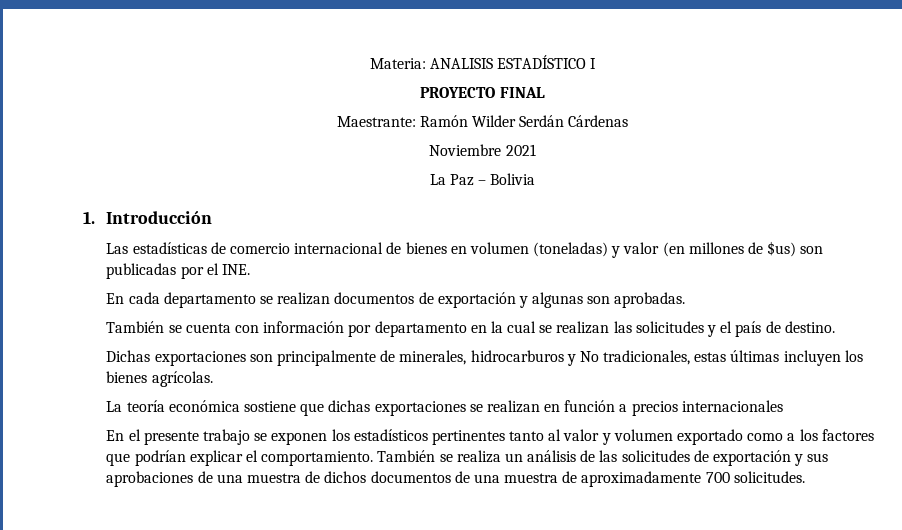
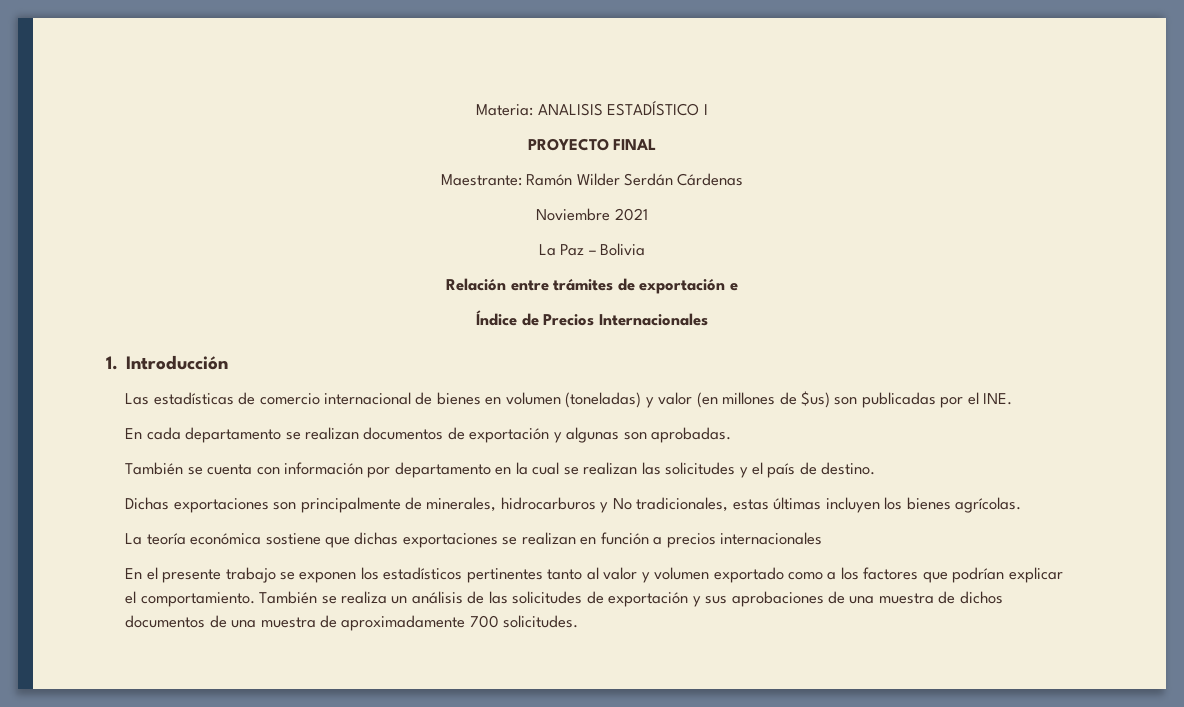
+ Relación entre trámites de exportación e
+ Índice de Precios Internacionales

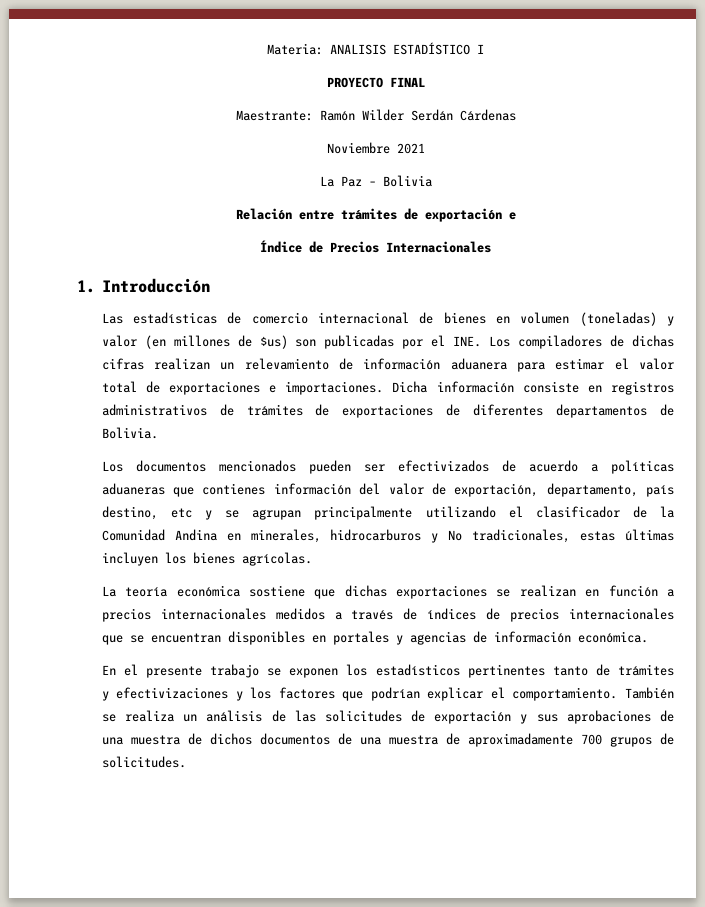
- Las estadísticas de comercio internacional de bienes en volumen (toneladas) y valor (en millones de $us) son publicadas por el INE.
- En cada departamento se realizan documentos de exportación y algunas son aprobadas.
- También se cuenta con información por departamento en la cual se realizan las solicitudes y el país de destino.
- Dichas exportaciones son principalmente de minerales, hidrocarburos y No tradicionales, estas últimas incluyen los bienes agrícolas.
+ Las estadísticas de comercio internacional de bienes en volumen (toneladas) y valor (en millones de $us) son publicadas por el INE. Los compiladores de dichas cifras realizan un relevamiento de información aduanera para estimar el valor total de exportaciones e importaciones. Dicha información consiste en registros administrativos de trámites de exportaciones de diferentes departamentos de Bolivia.
+ Los documentos mencionados pueden ser efectivizados de acuerdo a políticas aduaneras que contienes información del valor de exportación, departamento, país destino, etc y se agrupan principalmente utilizando el clasificador de la Comunidad Andina en minerales, hidrocarburos y No tradicionales, estas últimas incluyen los bienes agrícolas.
- La teoría económica sostiene que dichas exportaciones se realizan en función a precios internacionales
+ La teoría económica sostiene que dichas exportaciones se realizan en función a precios internacionales medidos a través de índices de precios internacionales que se encuentran disponibles en portales y agencias de información económica.
- En el presente trabajo se exponen los estadísticos pertinentes tanto al valor y volumen exportado como a los factores que podrían explicar el comportamiento.
+ En el presente trabajo se exponen los estadísticos pertinentes tanto de trámites y efectivizaciones y los factores que podrían explicar el comportamiento.
- También se realiza un análisis de las solicitudes de exportación y sus aprobaciones de una muestra de dichos documentos de una muestra de aproximadamente 700 solicitudes.
+ También se realiza un análisis de las solicitudes de exportación y sus aprobaciones de una muestra de dichos documentos de una muestra de aproximadamente 700 grupos de solicitudes.

